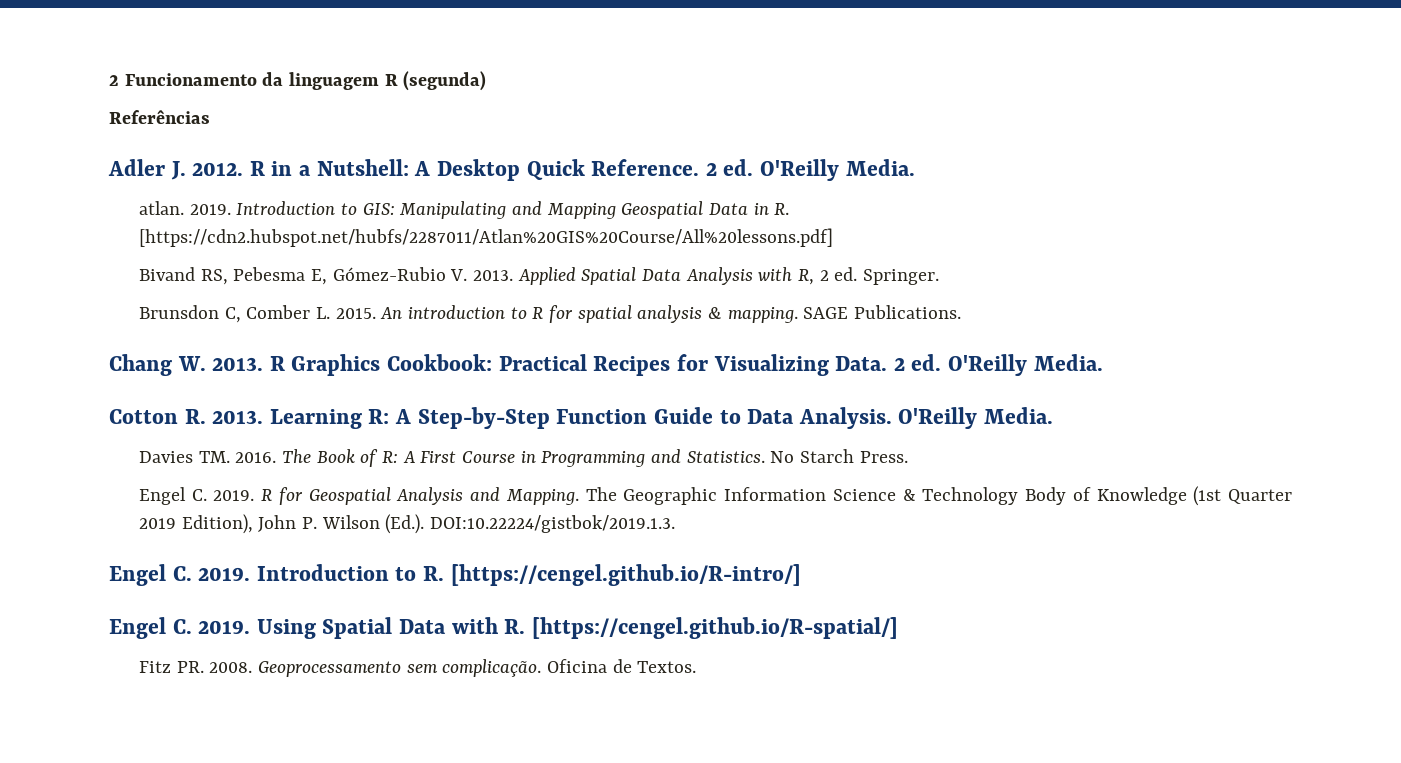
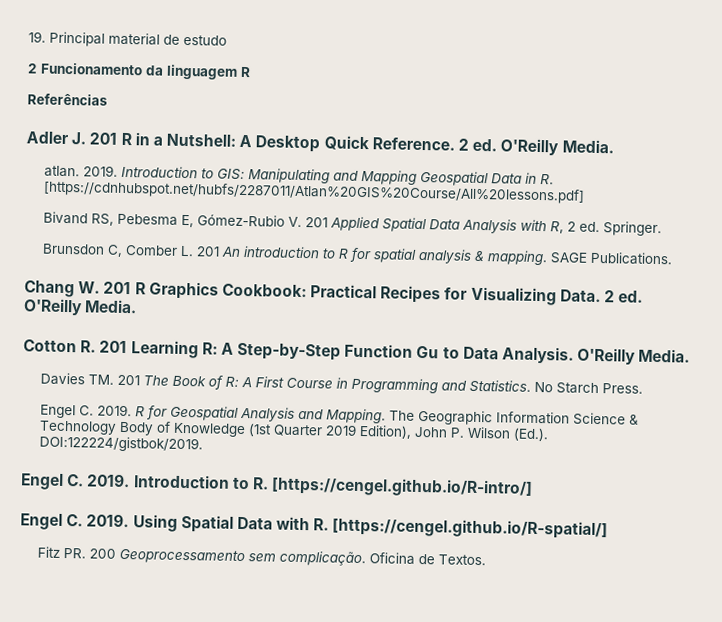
+ 19. Principal material de estudo
- 2 Funcionamento da linguagem R (segunda)
+ 2 Funcionamento da linguagem R
- Adler J. 2012. R in a Nutshell: A Desktop Quick Reference.
+ Adler J. 201 R in a Nutshell: A Desktop Quick Reference.
- Introduction to GIS: Manipulating and Mapping Geospatial Data in R. [https://cdn2.hubspot.net/hubfs/2287011/Atlan%20GIS%20Course/All%20lessons.pdf]
+ Introduction to GIS: Manipulating and Mapping Geospatial Data in R. [https://cdnhubspot.net/hubfs/2287011/Atlan%20GIS%20Course/All%20lessons.pdf]
- Bivand RS, Pebesma E, Gómez-Rubio V. 2013. Applied Spatial Data Analysis with R, 2 ed. Springer.
+ Bivand RS, Pebesma E, Gómez-Rubio V. 201 Applied Spatial Data Analysis with R, 2 ed. Springer.
- Brunsdon C, Comber L. 2015. An introduction to R for spatial analysis & mapping.
+ Brunsdon C, Comber L. 201 An introduction to R for spatial analysis & mapping.
- Chang W. 2013. R Graphics Cookbook: Practical Recipes for Visualizing Data.
+ Chang W. 201 R Graphics Cookbook: Practical Recipes for Visualizing Data.
- Cotton R. 2013. Learning R: A Step-by-Step Function Guide to Data Analysis.
+ Cotton R. 201 Learning R: A Step-by-Step Function Gu to Data Analysis.
- Davies TM. 2016. The Book of R: A First Course in Programming and Statistics.
+ Davies TM. 201 The Book of R: A First Course in Programming and Statistics.
- The Geographic Information Science & Technology Body of Knowledge (1st Quarter 2019 Edition), John P. Wilson (Ed.). DOI:10.22224/gistbok/2019.1.3.
+ The Geographic Information Science & Technology Body of Knowledge (1st Quarter 2019 Edition), John P. Wilson (Ed.). DOI:122224/gistbok/2019.
- Fitz PR. 2008. Geoprocessamento sem complicação.
+ Fitz PR. 200 Geoprocessamento sem complicação.

